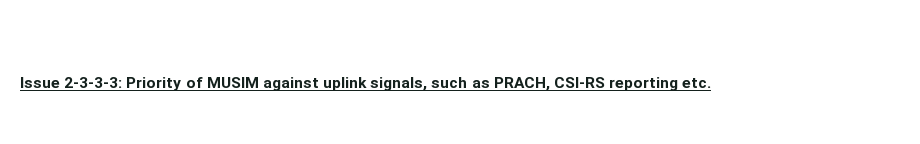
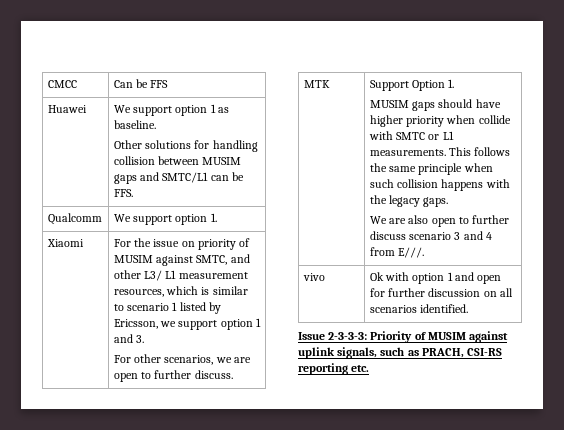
+ CMCC | Can be FFS
+ Huawei | We support option 1 as baseline.
+ Other solutions for handling collision between MUSIM gaps and SMTC/L1 can be FFS.
+ Qualcomm | We support option 1.
+ Xiaomi | For the issue on priority of MUSIM against SMTC, and other L3/ L1 measurement resources, which is similar to scenario 1 listed by Ericsson, we support option 1 and 3.
+ For other scenarios, we are open to further discuss.
+ MTK | Support Option 1.
+ MUSIM gaps should have higher priority when collide with SMTC or L1 measurements. This follows the same principle when such collision happens with the legacy gaps.
+ We are also open to further discuss scenario 3 and 4 from E///.
+ vivo | Ok with option 1 and open for further discussion on all scenarios identified.

